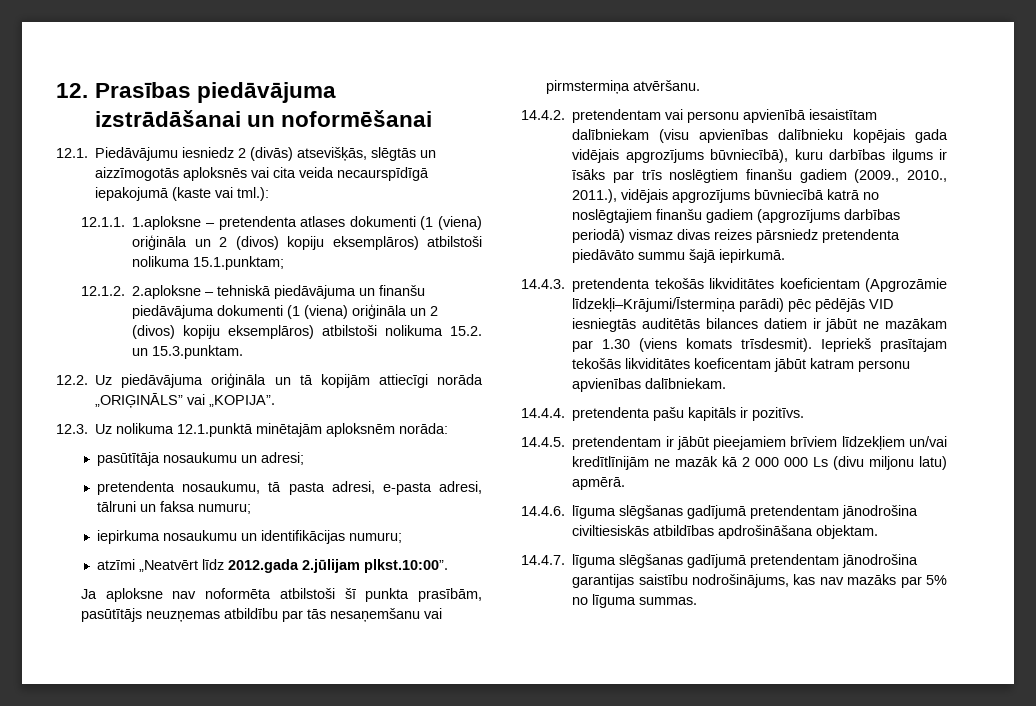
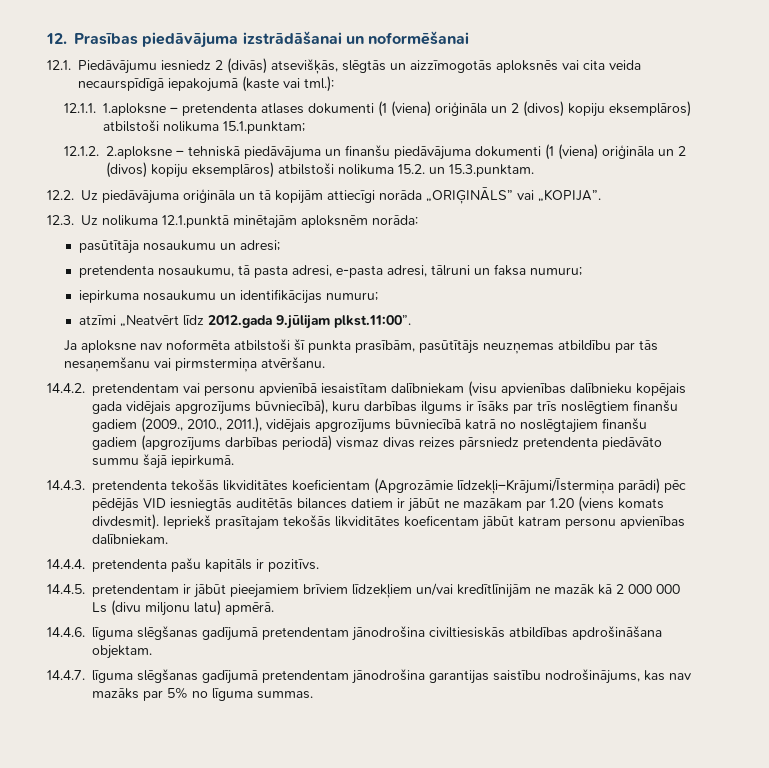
- atzīmi „Neatvērt līdz 2012.gada 2.jūlijam plkst.10:00”.
+ atzīmi „Neatvērt līdz 2012.gada 9.jūlijam plkst.11:00”.
- 14.4.3. pretendenta tekošās likviditātes koeficientam (Apgrozāmie līdzekļi–Krājumi/Īstermiņa parādi) pēc pēdējās VID iesniegtās auditētās bilances datiem ir jābūt ne mazākam par 1.30 (viens komats trīsdesmit).
+ 14.4.3. pretendenta tekošās likviditātes koeficientam (Apgrozāmie līdzekļi–Krājumi/Īstermiņa parādi) pēc pēdējās VID iesniegtās auditētās bilances datiem ir jābūt ne mazākam par 1.20 (viens komats divdesmit).

